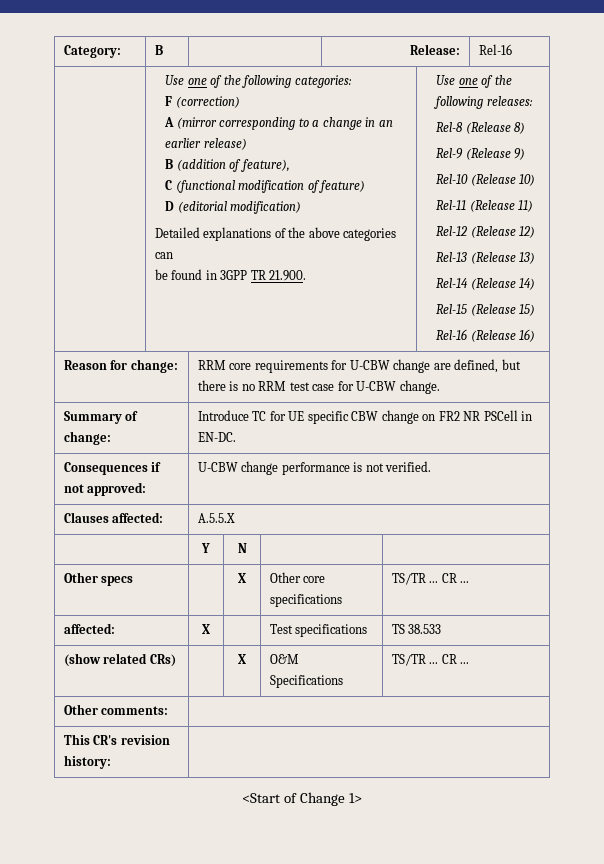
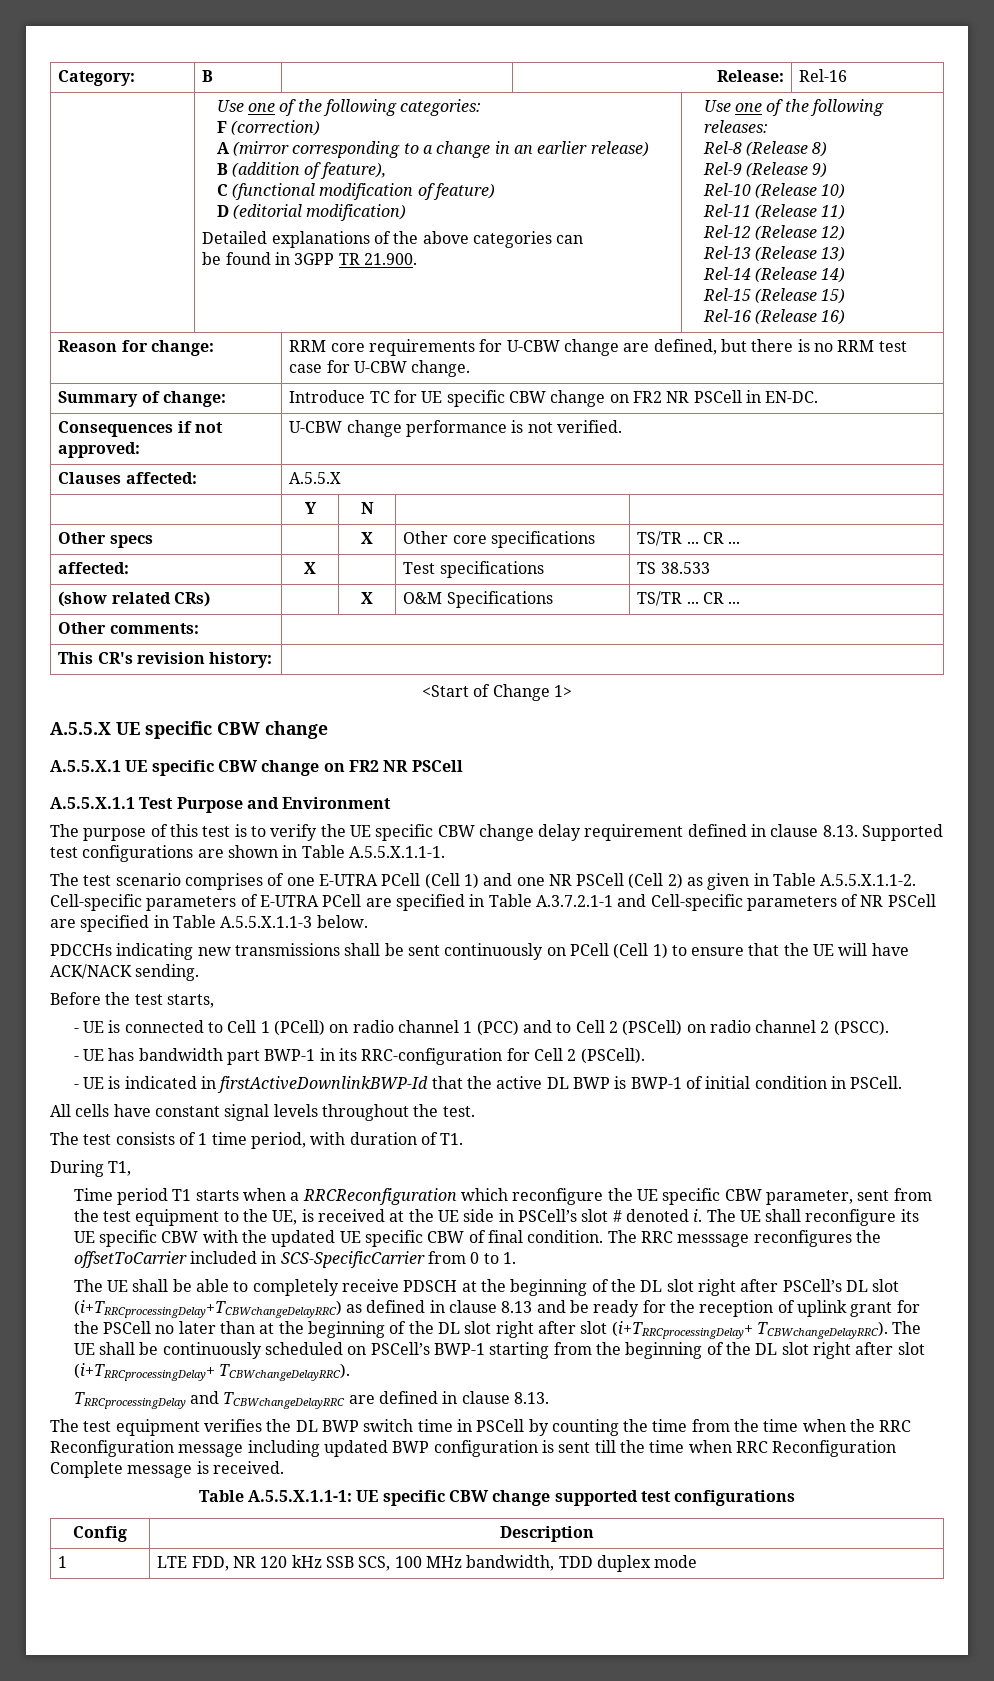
+ A.5.5.X UE specific CBW change
+ A.5.5.X.1 UE specific CBW change on FR2 NR PSCell
+ A.5.5.X.1.1 Test Purpose and Environment
+ The purpose of this test is to verify the UE specific CBW change delay requirement defined in clause 8.13. Supported test configurations are shown in Table A.5.5.X.1.1-1.
+ The test scenario comprises of one E-UTRA PCell (Cell 1) and one NR PSCell (Cell 2) as given in Table A.5.5.X.1.1-2. Cell-specific parameters of E-UTRA PCell are specified in Table A.3.7.2.1-1 and Cell-specific parameters of NR PSCell are specified in Table A.5.5.X.1.1-3 below.
+ PDCCHs indicating new transmissions shall be sent continuously on PCell (Cell 1) to ensure that the UE will have ACK/NACK sending.
+ Before the test starts,
+ - UE is connected to Cell 1 (PCell) on radio channel 1 (PCC) and to Cell 2 (PSCell) on radio channel 2 (PSCC).
+ - UE has bandwidth part BWP-1 in its RRC-configuration for Cell 2 (PSCell).
+ - UE is indicated in firstActiveDownlinkBWP-Id that the active DL BWP is BWP-1 of initial condition in PSCell.
+ All cells have constant signal levels throughout the test.
+ The test consists of 1 time period, with duration of T1.
+ During T1,
+ Time period T1 starts when a RRCReconfiguration which reconfigure the UE specific CBW parameter, sent from the test equipment to the UE, is received at the UE side in PSCell’s slot # denoted i. The UE shall reconfigure its UE specific CBW with the updated UE specific CBW of final condition. The RRC messsage reconfigures the offsetToCarrier included in SCS-SpecificCarrier from 0 to 1.
+ The UE shall be able to completely receive PDSCH at the beginning of the DL slot right after PSCell’s DL slot (i+TRRCprocessingDelay+TCBWchangeDelayRRC) as defined in clause 8.13 and be ready for the reception of uplink grant for the PSCell no later than at the beginning of the DL slot right after slot (i+TRRCprocessingDelay+ TCBWchangeDelayRRC). The UE shall be continuously scheduled on PSCell’s BWP-1 starting from the beginning of the DL slot right after slot (i+TRRCprocessingDelay+ TCBWchangeDelayRRC).
+ TRRCprocessingDelay and TCBWchangeDelayRRC are defined in clause 8.13.
+ The test equipment verifies the DL BWP switch time in PSCell by counting the time from the time when the RRC Reconfiguration message including updated BWP configuration is sent till the time when RRC Reconfiguration Complete message is received.
+ Table A.5.5.X.1.1-1: UE specific CBW change supported test configurations
+ Config | Description
+ 1 | LTE FDD, NR 120 kHz SSB SCS, 100 MHz bandwidth, TDD duplex mode

